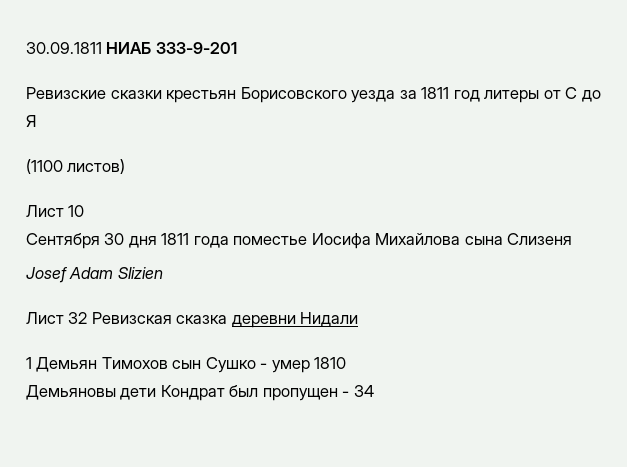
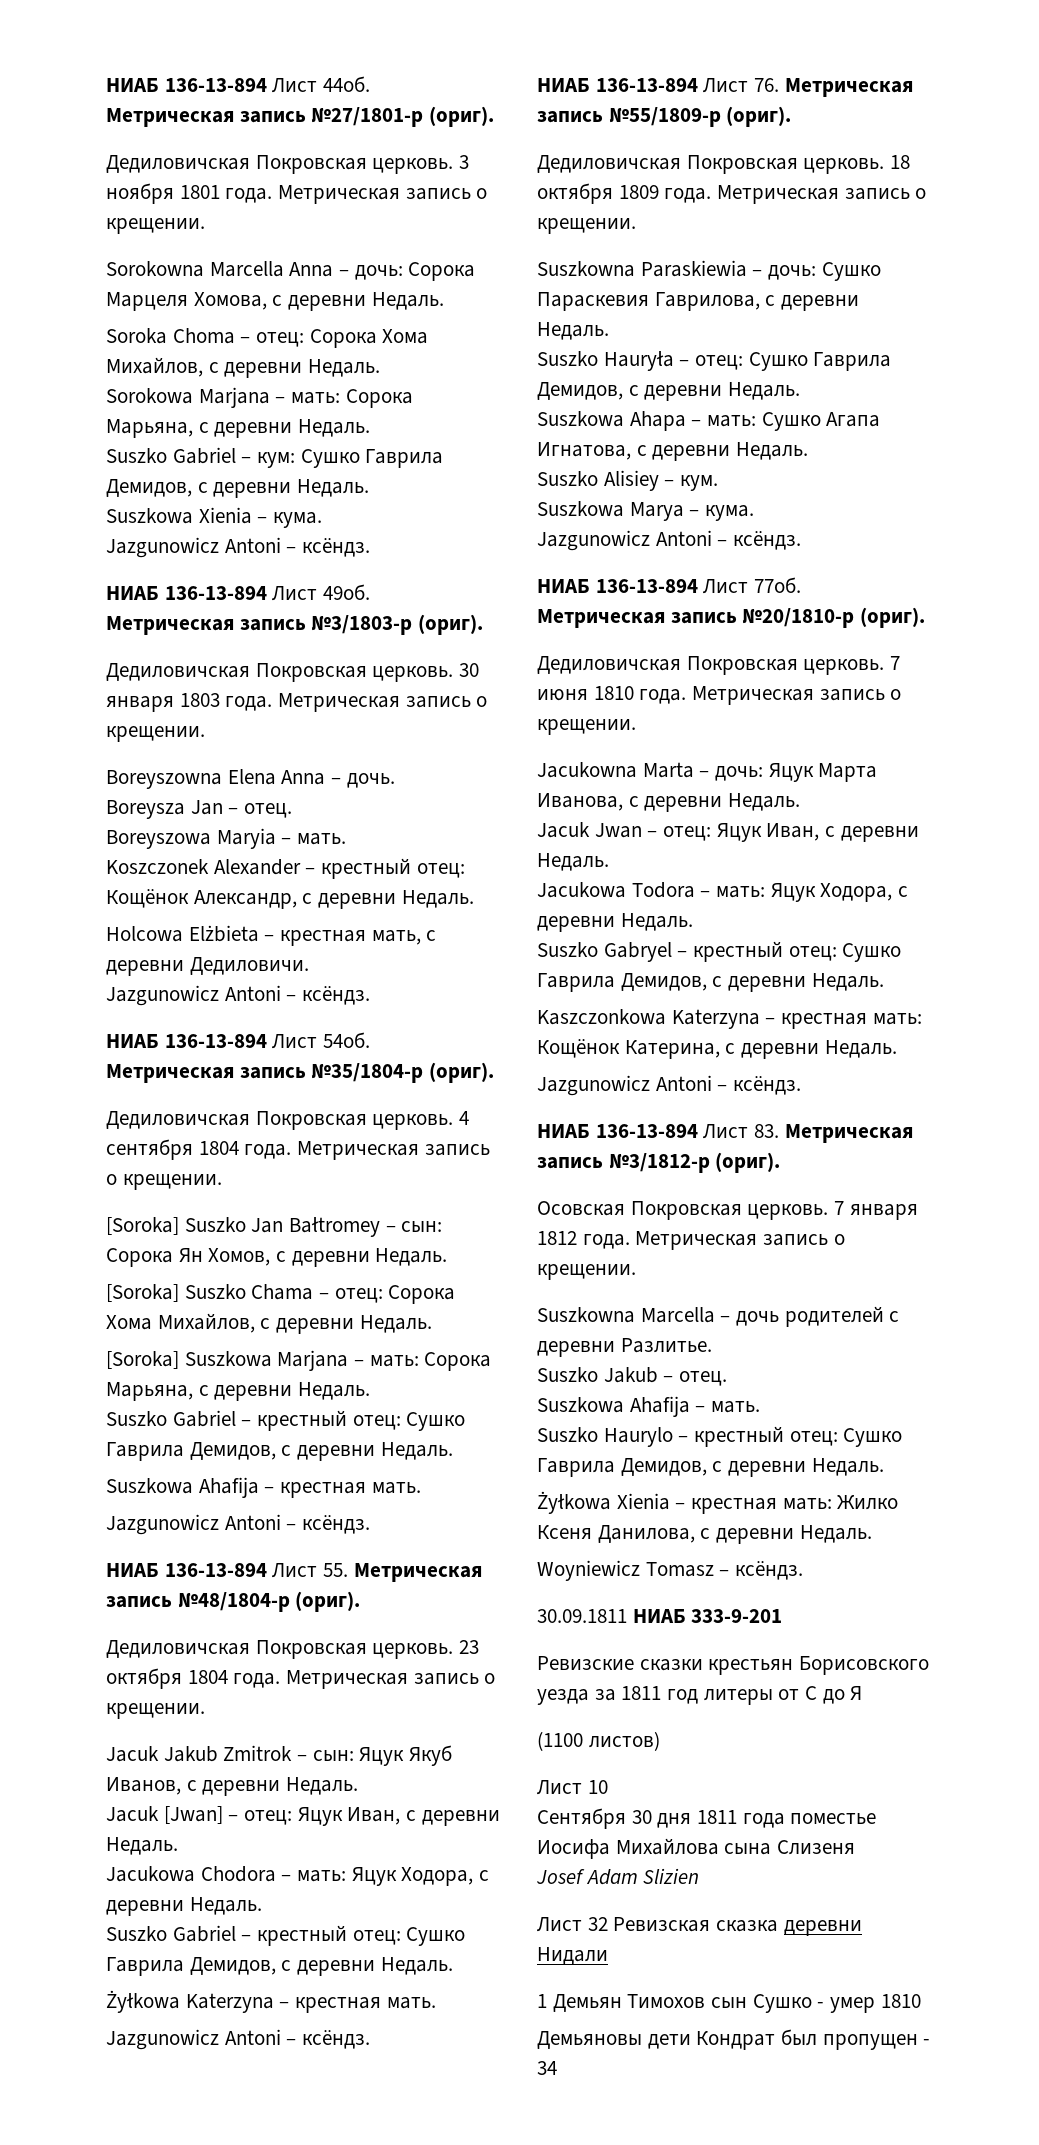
+ НИАБ 136-13-894 Лист 44об. Метрическая запись №27/1801-р (ориг).
+ Дедиловичская Покровская церковь. 3 ноября 1801 года. Метрическая запись о крещении.
+ Sorokowna Marcella Anna – дочь: Сорока Марцеля Хомова, с деревни Недаль.
+ Soroka Choma – отец: Сорока Хома Михайлов, с деревни Недаль.
+ Sorokowa Marjana – мать: Сорока Марьяна, с деревни Недаль.
+ Suszko Gabriel – кум: Сушко Гаврила Демидов, с деревни Недаль.
+ Suszkowa Xienia – кума.
+ Jazgunowicz Antoni – ксёндз.
+ НИАБ 136-13-894 Лист 49об. Метрическая запись №3/1803-р (ориг).
+ Дедиловичская Покровская церковь. 30 января 1803 года. Метрическая запись о крещении.
+ Boreyszowna Elena Anna – дочь.
+ Boreysza Jan – отец.
+ Boreyszowa Maryia – мать.
+ Koszczonek Alexander – крестный отец: Кощёнок Александр, с деревни Недаль.
+ Holcowa Elżbieta – крестная мать, с деревни Дедиловичи.
+ Jazgunowicz Antoni – ксёндз.
+ НИАБ 136-13-894 Лист 54об. Метрическая запись №35/1804-р (ориг).
+ Дедиловичская Покровская церковь. 4 сентября 1804 года. Метрическая запись о крещении.
+ [Soroka] Suszko Jan Bałtromey – сын: Сорока Ян Хомов, с деревни Недаль.
+ [Soroka] Suszko Chama – отец: Сорока Хома Михайлов, с деревни Недаль.
+ [Soroka] Suszkowa Marjana – мать: Сорока Марьяна, с деревни Недаль.
+ Suszko Gabriel – крестный отец: Сушко Гаврила Демидов, с деревни Недаль.
+ Suszkowa Ahafija – крестная мать.
+ Jazgunowicz Antoni – ксёндз.
+ НИАБ 136-13-894 Лист 55. Метрическая запись №48/1804-р (ориг).
+ Дедиловичская Покровская церковь. 23 октября 1804 года. Метрическая запись о крещении.
+ Jacuk Jakub Zmitrok – сын: Яцук Якуб Иванов, с деревни Недаль.
+ Jacuk [Jwan] – отец: Яцук Иван, с деревни Недаль.
+ Jacukowa Chodora – мать: Яцук Ходора, с деревни Недаль.
+ Suszko Gabriel – крестный отец: Сушко Гаврила Демидов, с деревни Недаль.
+ Żyłkowa Katerzyna – крестная мать.
+ Jazgunowicz Antoni – ксёндз.
+ НИАБ 136-13-894 Лист 76. Метрическая запись №55/1809-р (ориг).
+ Дедиловичская Покровская церковь. 18 октября 1809 года. Метрическая запись о крещении.
+ Suszkowna Paraskiewia – дочь: Сушко Параскевия Гаврилова, с деревни Недаль.
+ Suszko Hauryła – отец: Сушко Гаврила Демидов, с деревни Недаль.
+ Suszkowa Ahapa – мать: Сушко Агапа Игнатова, с деревни Недаль.
+ Suszko Alisiey – кум.
+ Suszkowa Marya – кума.
+ Jazgunowicz Antoni – ксёндз.
+ НИАБ 136-13-894 Лист 77об. Метрическая запись №20/1810-р (ориг).
+ Дедиловичская Покровская церковь. 7 июня 1810 года. Метрическая запись о крещении.
+ Jacukowna Marta – дочь: Яцук Марта Иванова, с деревни Недаль.
+ Jacuk Jwan – отец: Яцук Иван, с деревни Недаль.
+ Jacukowa Todora – мать: Яцук Ходора, с деревни Недаль.
+ Suszko Gabryel – крестный отец: Сушко Гаврила Демидов, с деревни Недаль.
+ Kaszczonkowa Katerzyna – крестная мать: Кощёнок Катерина, с деревни Недаль.
+ Jazgunowicz Antoni – ксёндз.
+ НИАБ 136-13-894 Лист 83. Метрическая запись №3/1812-р (ориг).
+ Осовская Покровская церковь. 7 января 1812 года. Метрическая запись о крещении.
+ Suszkowna Marcella – дочь родителей с деревни Разлитье.
+ Suszko Jakub – отец.
+ Suszkowa Ahafija – мать.
+ Suszko Haurylo – крестный отец: Сушко Гаврила Демидов, с деревни Недаль.
+ Żyłkowa Xienia – крестная мать: Жилко Ксеня Данилова, с деревни Недаль.
+ Woyniewicz Tomasz – ксёндз.

